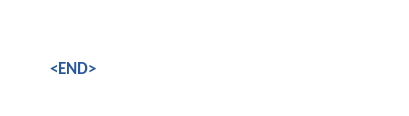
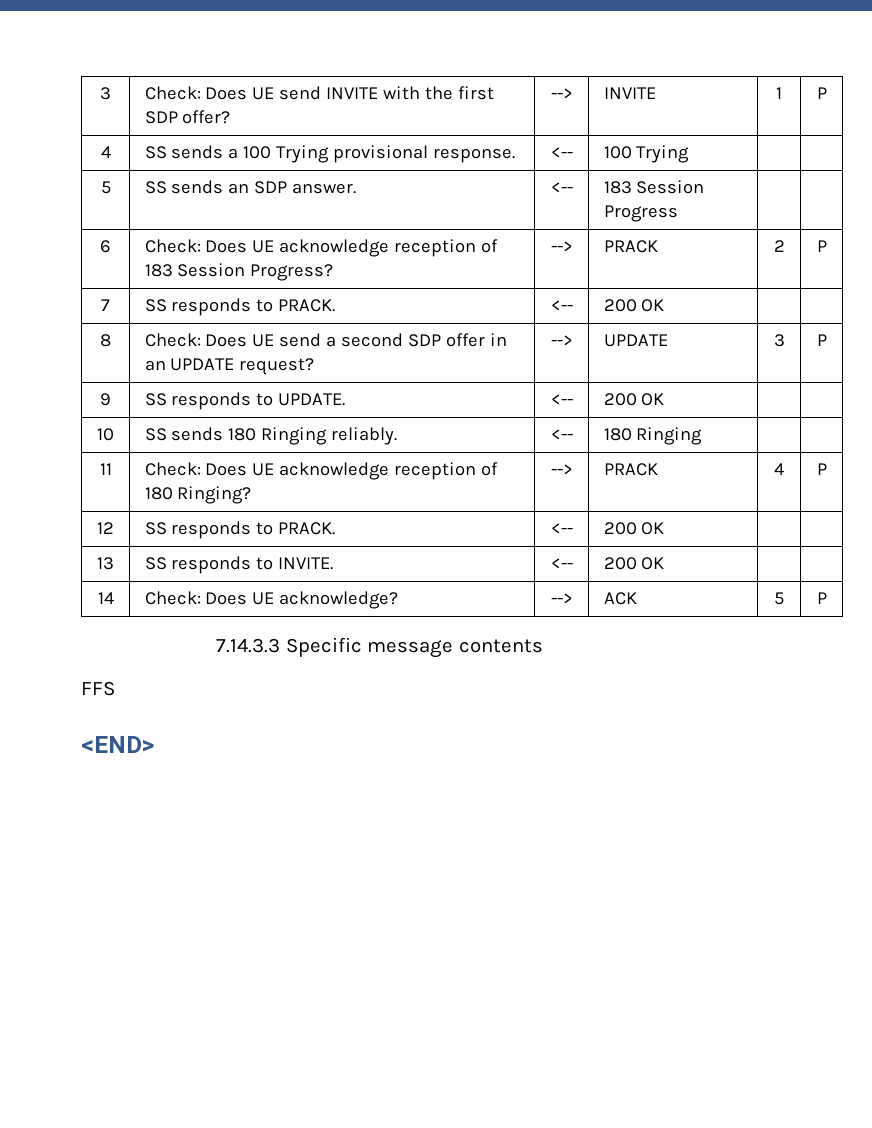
+ 3 | Check: Does UE send INVITE with the first SDP offer? | --> | INVITE | 1 | P
+ 4 | SS sends a 100 Trying provisional response. | <-- | 100 Trying | |
+ 5 | SS sends an SDP answer. | <-- | 183 Session Progress | |
+ 6 | Check: Does UE acknowledge reception of 183 Session Progress? | --> | PRACK | 2 | P
+ 7 | SS responds to PRACK. | <-- | 200 OK | |
+ 8 | Check: Does UE send a second SDP offer in an UPDATE request? | --> | UPDATE | 3 | P
+ 9 | SS responds to UPDATE. | <-- | 200 OK | |
+ 10 | SS sends 180 Ringing reliably. | <-- | 180 Ringing | |
+ 11 | Check: Does UE acknowledge reception of 180 Ringing? | --> | PRACK | 4 | P
+ 12 | SS responds to PRACK. | <-- | 200 OK | |
+ 13 | SS responds to INVITE. | <-- | 200 OK | |
+ 14 | Check: Does UE acknowledge? | --> | ACK | 5 | P
+ 7.14.3.3 Specific message contents
+ FFS

